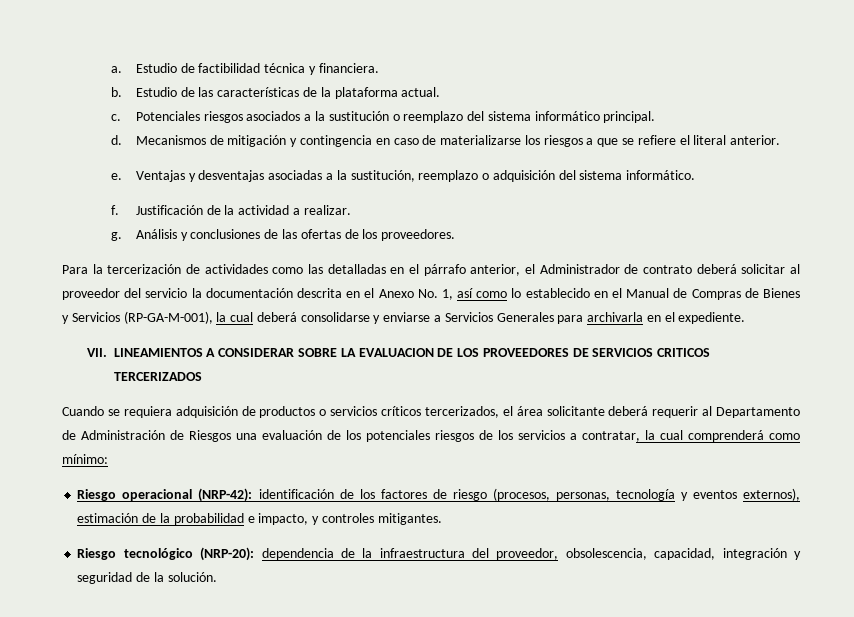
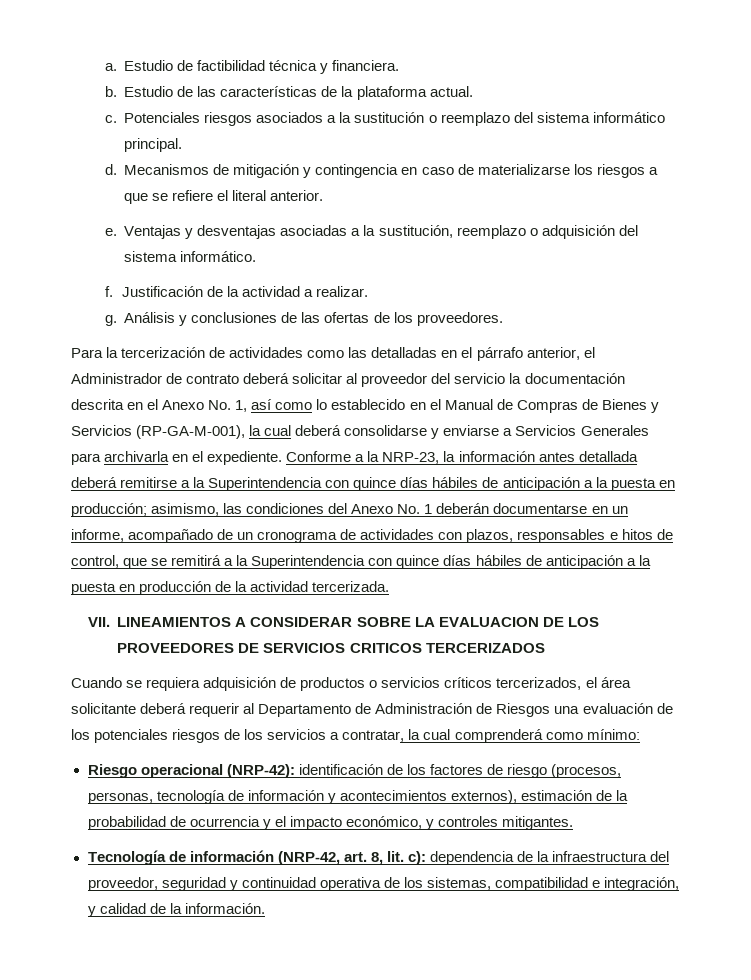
+ Conforme a la NRP-23, la información antes detallada deberá remitirse a la Superintendencia con quince días hábiles de anticipación a la puesta en producción; asimismo, las condiciones del Anexo No. 1 deberán documentarse en un informe, acompañado de un cronograma de actividades con plazos, responsables e hitos de control, que se remitirá a la Superintendencia con quince días hábiles de anticipación a la puesta en producción de la actividad tercerizada.
- Riesgo operacional (NRP-42): identificación de los factores de riesgo (procesos, personas, tecnología y eventos externos), estimación de la probabilidad e impacto, y controles mitigantes.
- Riesgo tecnológico (NRP-20): dependencia de la infraestructura del proveedor, obsolescencia, capacidad, integración y seguridad de la solución.
+ Riesgo operacional (NRP-42): identificación de los factores de riesgo (procesos, personas, tecnología de información y acontecimientos externos), estimación de la probabilidad de ocurrencia y el impacto económico, y controles mitigantes.
+ Tecnología de información (NRP-42, art. 8, lit. c): dependencia de la infraestructura del proveedor, seguridad y continuidad operativa de los sistemas, compatibilidad e integración, y calidad de la información.

